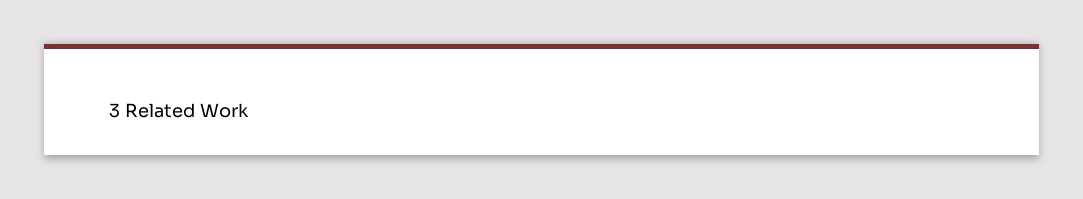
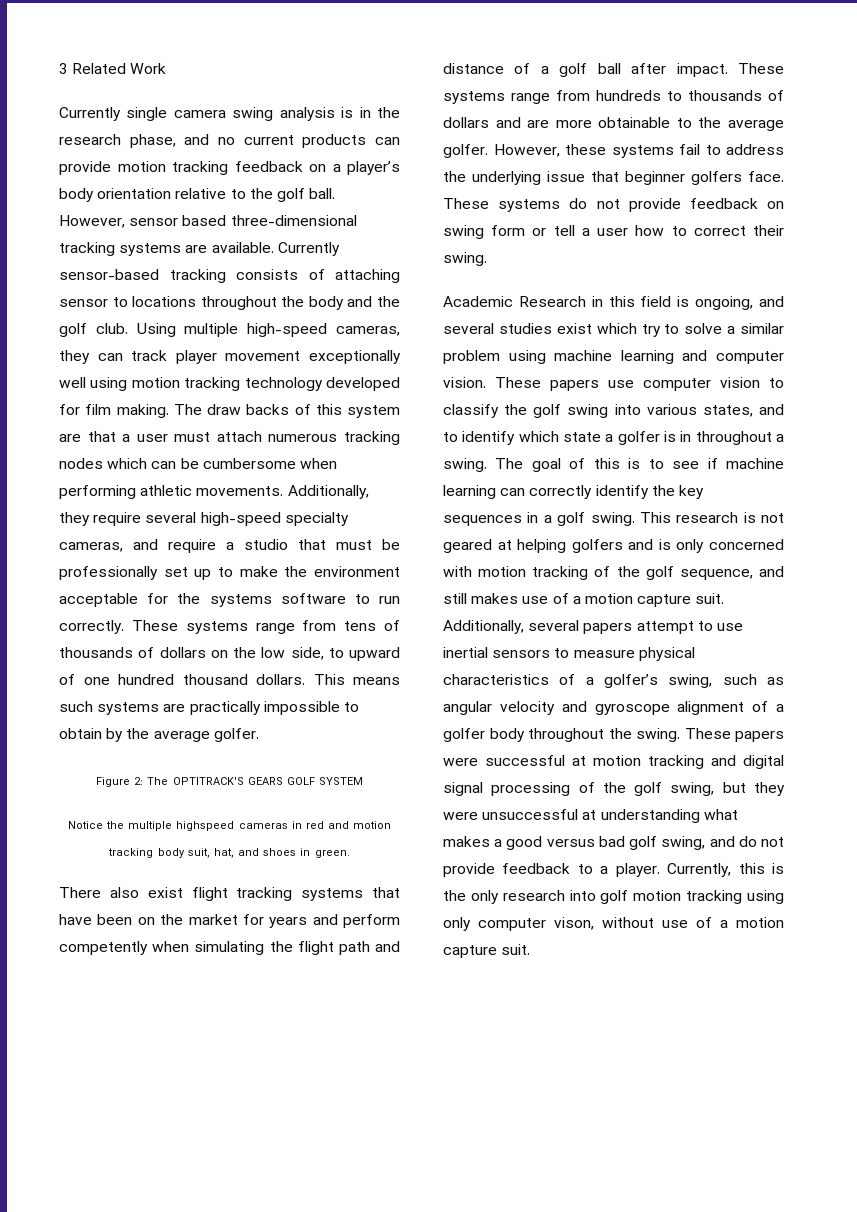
+ Currently single camera swing analysis is in the research phase, and no current products can provide motion tracking feedback on a player’s body orientation relative to the golf ball. However, sensor based three-dimensional tracking systems are available. Currently sensor-based tracking consists of attaching sensor to locations throughout the body and the golf club. Using multiple high-speed cameras, they can track player movement exceptionally well using motion tracking technology developed for film making. The draw backs of this system are that a user must attach numerous tracking nodes which can be cumbersome when performing athletic movements. Additionally, they require several high-speed specialty cameras, and require a studio that must be professionally set up to make the environment acceptable for the systems software to run correctly. These systems range from tens of thousands of dollars on the low side, to upward of one hundred thousand dollars. This means such systems are practically impossible to obtain by the average golfer.
+ Figure 2: The OPTITRACK'S GEARS GOLF SYSTEM
+ Notice the multiple highspeed cameras in red and motion tracking body suit, hat, and shoes in green.
+ There also exist flight tracking systems that have been on the market for years and perform competently when simulating the flight path and distance of a golf ball after impact. These systems range from hundreds to thousands of dollars and are more obtainable to the average golfer. However, these systems fail to address the underlying issue that beginner golfers face. These systems do not provide feedback on swing form or tell a user how to correct their swing.
+ Academic Research in this field is ongoing, and several studies exist which try to solve a similar problem using machine learning and computer vision. These papers use computer vision to classify the golf swing into various states, and to identify which state a golfer is in throughout a swing. The goal of this is to see if machine learning can correctly identify the key sequences in a golf swing. This research is not geared at helping golfers and is only concerned with motion tracking of the golf sequence, and still makes use of a motion capture suit. Additionally, several papers attempt to use inertial sensors to measure physical characteristics of a golfer’s swing, such as angular velocity and gyroscope alignment of a golfer body throughout the swing. These papers were successful at motion tracking and digital signal processing of the golf swing, but they were unsuccessful at understanding what makes a good versus bad golf swing, and do not provide feedback to a player. Currently, this is the only research into golf motion tracking using only computer vison, without use of a motion capture suit.

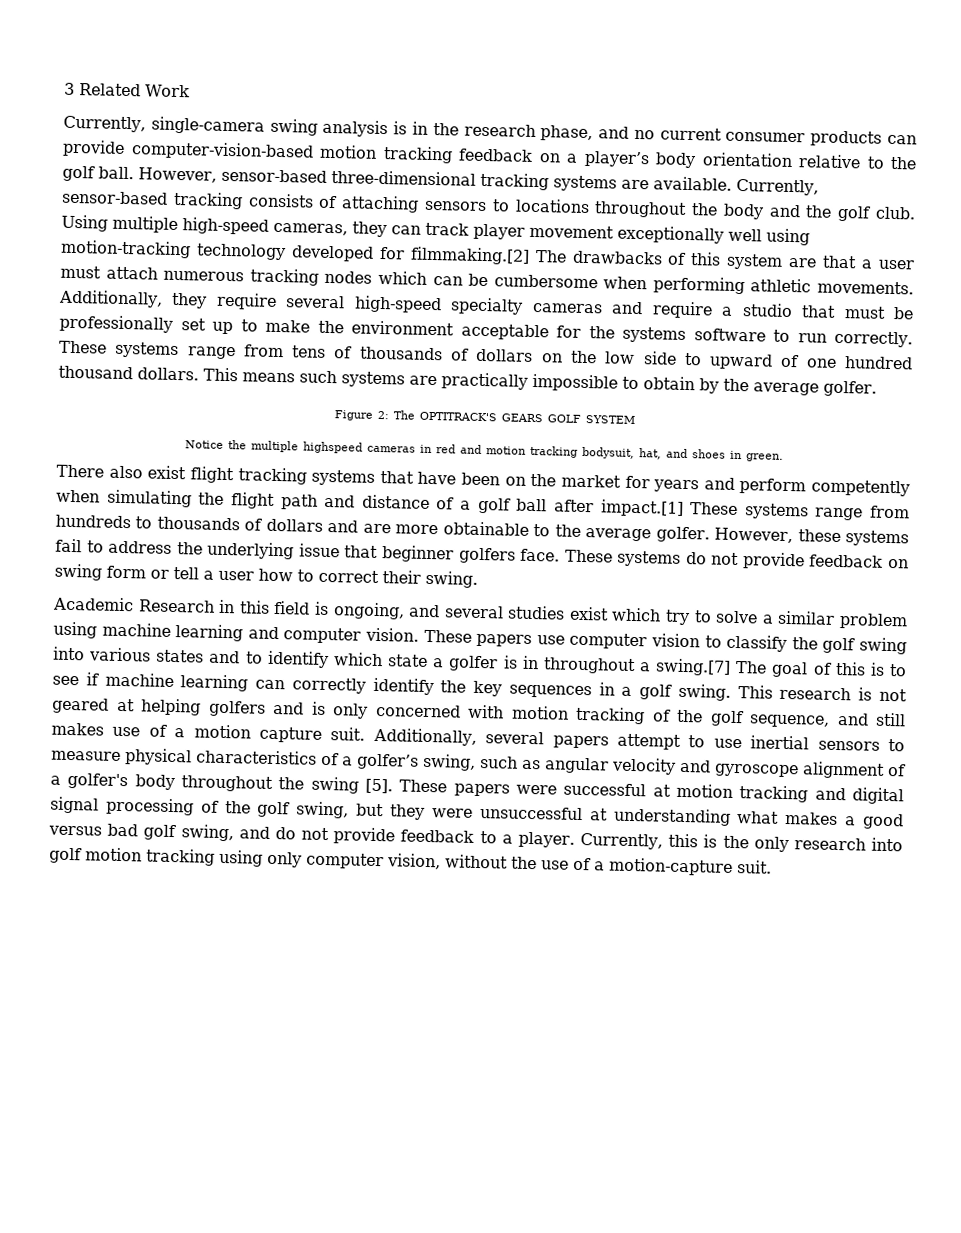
- Currently single camera swing analysis is in the research phase, and no current products can provide motion tracking feedback on a player’s body orientation relative to the golf ball.
+ Currently, single-camera swing analysis is in the research phase, and no current consumer products can provide computer-vision-based motion tracking feedback on a player’s body orientation relative to the golf ball.
- However, sensor based three-dimensional tracking systems are available.
+ However, sensor-based three-dimensional tracking systems are available.
- Currently sensor-based tracking consists of attaching sensor to locations throughout the body and the golf club.
+ Currently, sensor-based tracking consists of attaching sensors to locations throughout the body and the golf club.
- Using multiple high-speed cameras, they can track player movement exceptionally well using motion tracking technology developed for film making. The draw backs of this system are that a user must attach numerous tracking nodes which can be cumbersome when performing athletic movements.
+ Using multiple high-speed cameras, they can track player movement exceptionally well using motion-tracking technology developed for filmmaking.[2] The drawbacks of this system are that a user must attach numerous tracking nodes which can be cumbersome when performing athletic movements.
- Additionally, they require several high-speed specialty cameras, and require a studio that must be professionally set up to make the environment acceptable for the systems software to run correctly.
+ Additionally, they require several high-speed specialty cameras and require a studio that must be professionally set up to make the environment acceptable for the systems software to run correctly.
- These systems range from tens of thousands of dollars on the low side, to upward of one hundred thousand dollars.
+ These systems range from tens of thousands of dollars on the low side to upward of one hundred thousand dollars.
- Notice the multiple highspeed cameras in red and motion tracking body suit, hat, and shoes in green.
+ Notice the multiple highspeed cameras in red and motion tracking bodysuit, hat, and shoes in green.
- There also exist flight tracking systems that have been on the market for years and perform competently when simulating the flight path and distance of a golf ball after impact. These systems range from hundreds to thousands of dollars and are more obtainable to the average golfer.
+ There also exist flight tracking systems that have been on the market for years and perform competently when simulating the flight path and distance of a golf ball after impact.[1] These systems range from hundreds to thousands of dollars and are more obtainable to the average golfer.
- These papers use computer vision to classify the golf swing into various states, and to identify which state a golfer is in throughout a swing. The goal of this is to see if machine learning can correctly identify the key sequences in a golf swing.
+ These papers use computer vision to classify the golf swing into various states and to identify which state a golfer is in throughout a swing.[7] The goal of this is to see if machine learning can correctly identify the key sequences in a golf swing.
- Additionally, several papers attempt to use inertial sensors to measure physical characteristics of a golfer’s swing, such as angular velocity and gyroscope alignment of a golfer body throughout the swing.
+ Additionally, several papers attempt to use inertial sensors to measure physical characteristics of a golfer’s swing, such as angular velocity and gyroscope alignment of a golfer's body throughout the swing [5].
- Currently, this is the only research into golf motion tracking using only computer vison, without use of a motion capture suit.
+ Currently, this is the only research into golf motion tracking using only computer vision, without the use of a motion-capture suit.

